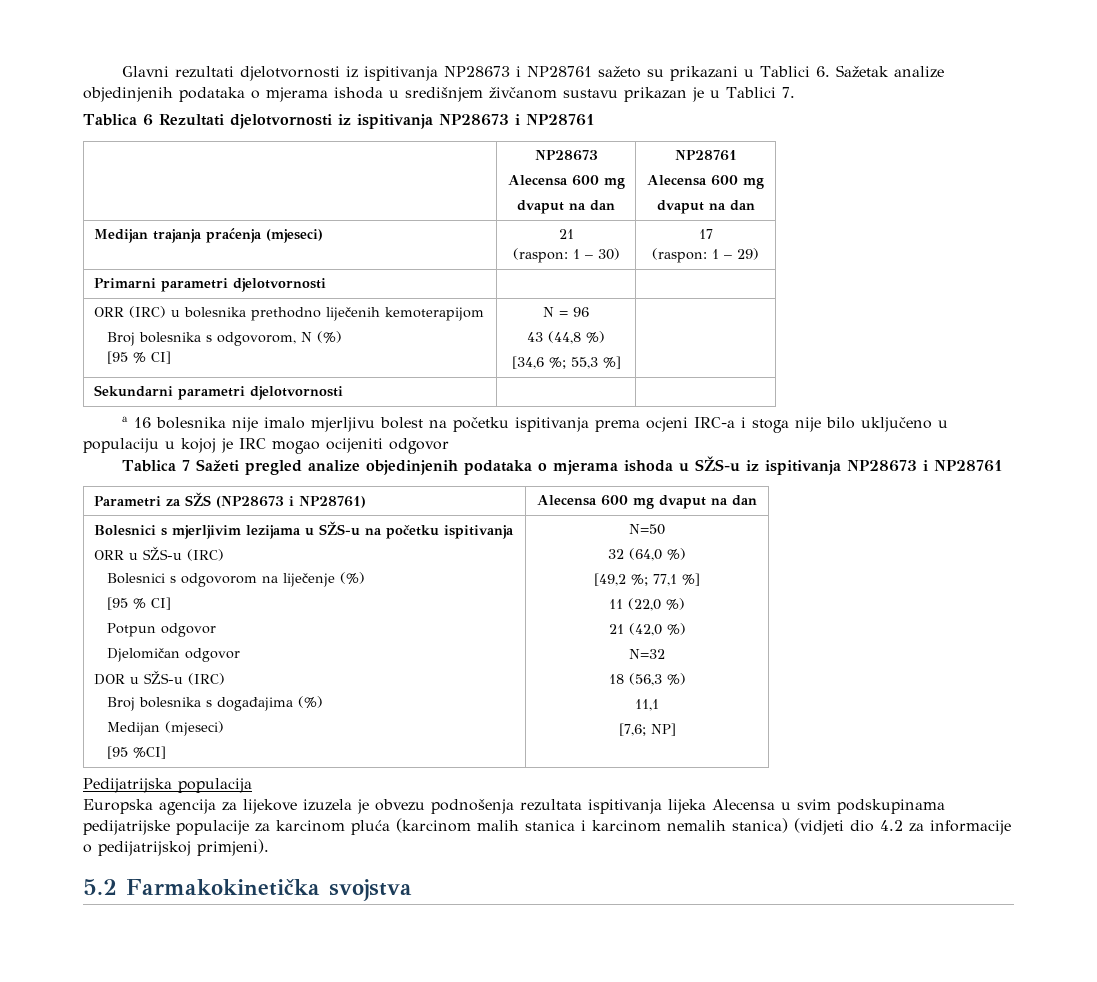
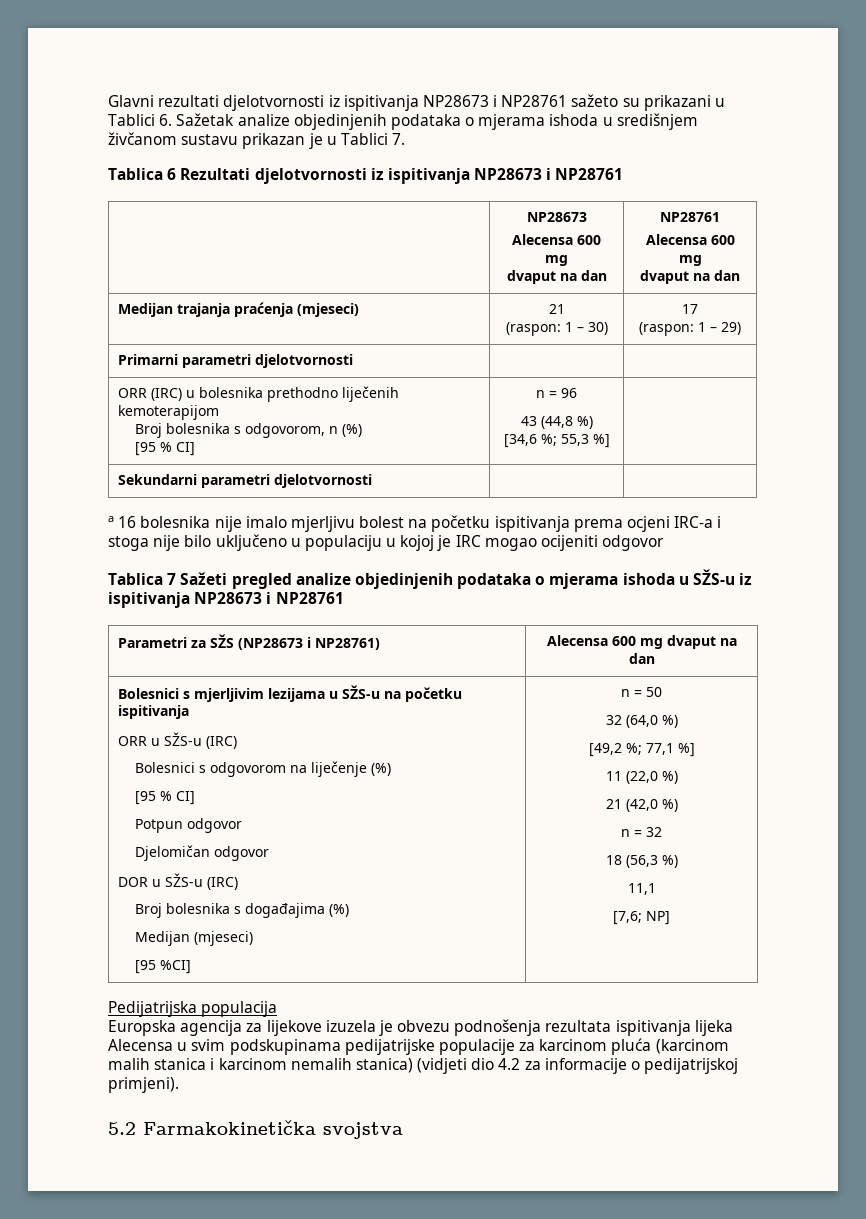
  ORR (IRC) u bolesnika prethodno liječenih kemoterapijom
- Broj bolesnika s odgovorom, N (%)
- [95 % CI] | N = 96
+ Broj bolesnika s odgovorom, n (%)
+ [95 % CI] | n = 96
- N=50
+ n = 50
- N=32
+ n = 32

